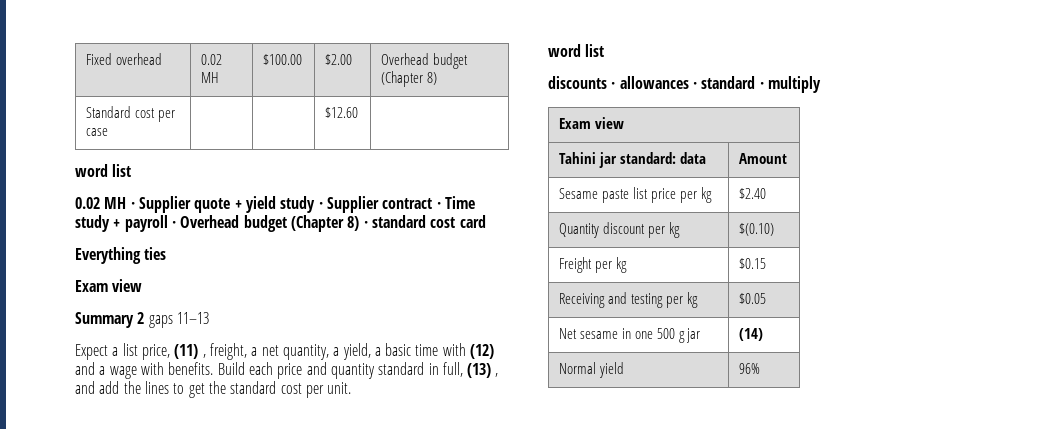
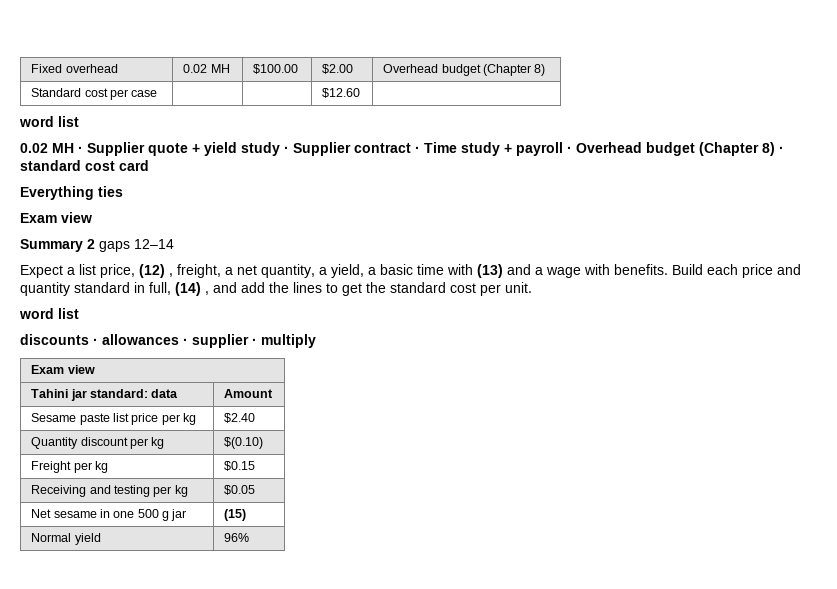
- Summary 2 gaps 11–13
+ Summary 2 gaps 12–14
- Expect a list price, (11) , freight, a net quantity, a yield, a basic time with (12) and a wage with benefits.
+ Expect a list price, (12) , freight, a net quantity, a yield, a basic time with (13) and a wage with benefits.
- Build each price and quantity standard in full, (13) , and add the lines to get the standard cost per unit.
+ Build each price and quantity standard in full, (14) , and add the lines to get the standard cost per unit.
- discounts · allowances · standard · multiply
+ discounts · allowances · supplier · multiply
- Net sesame in one 500 g jar | (14)
+ Net sesame in one 500 g jar | (15)

